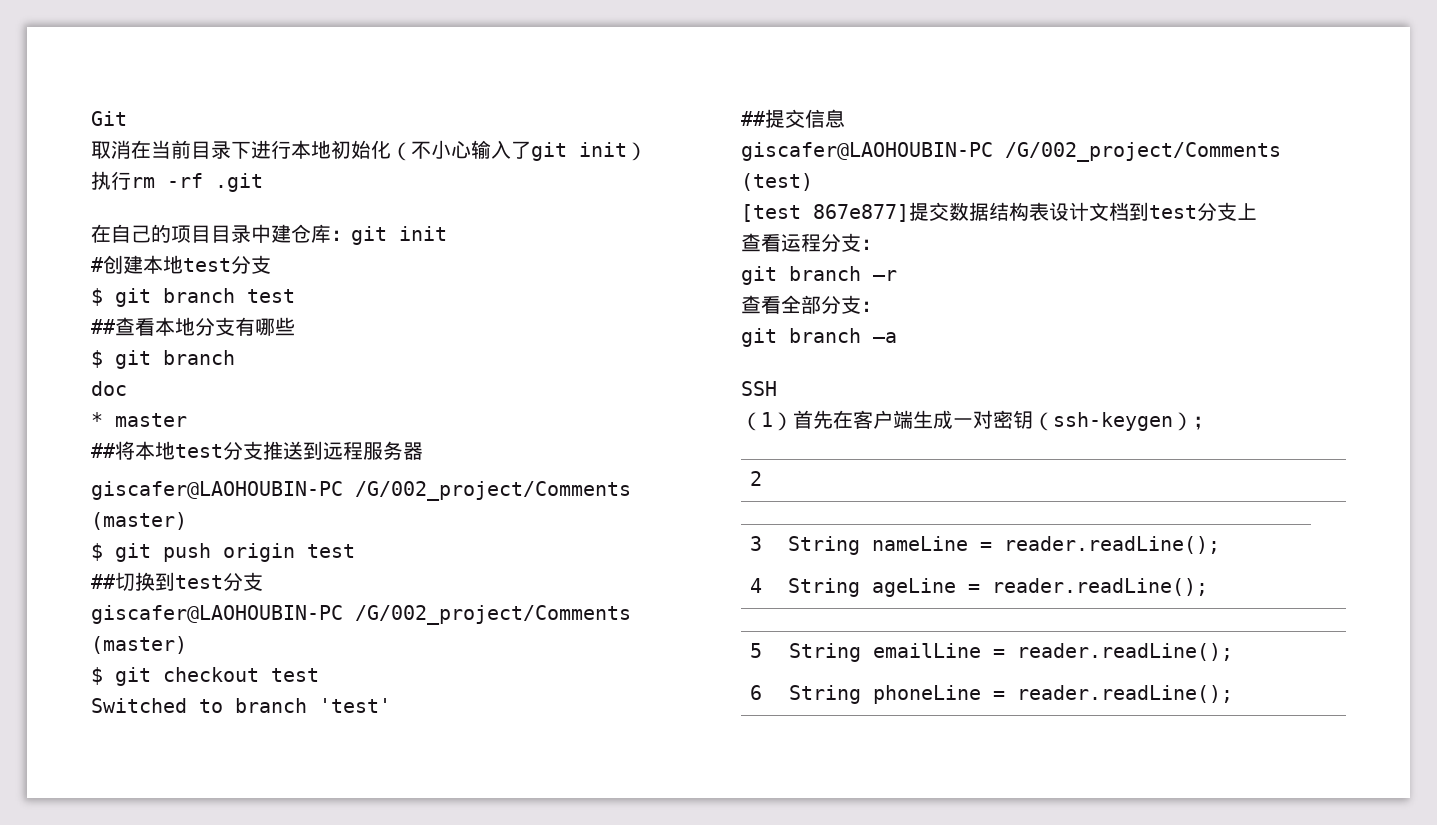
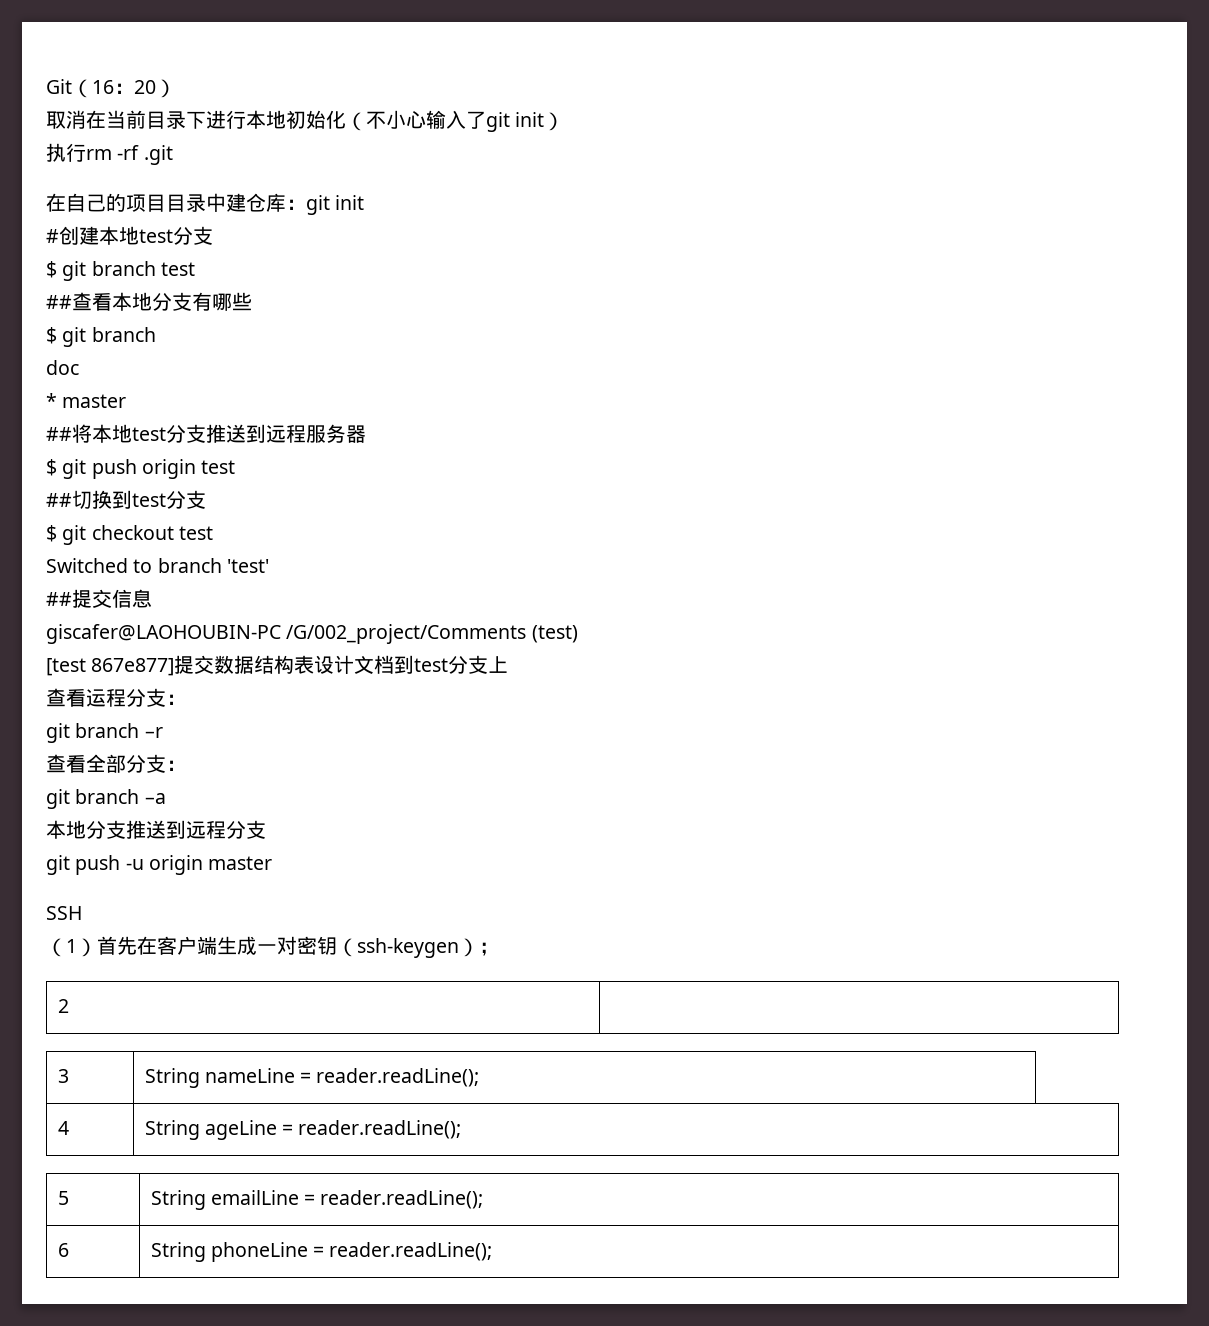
- Git
+ Git（16：20）
  ##将本地test分支推送到远程服务器
- giscafer@LAOHOUBIN-PC /G/002_project/Comments (master)
  ##切换到test分支
- giscafer@LAOHOUBIN-PC /G/002_project/Comments (master)
+ 本地分支推送到远程分支
+ git push -u origin master

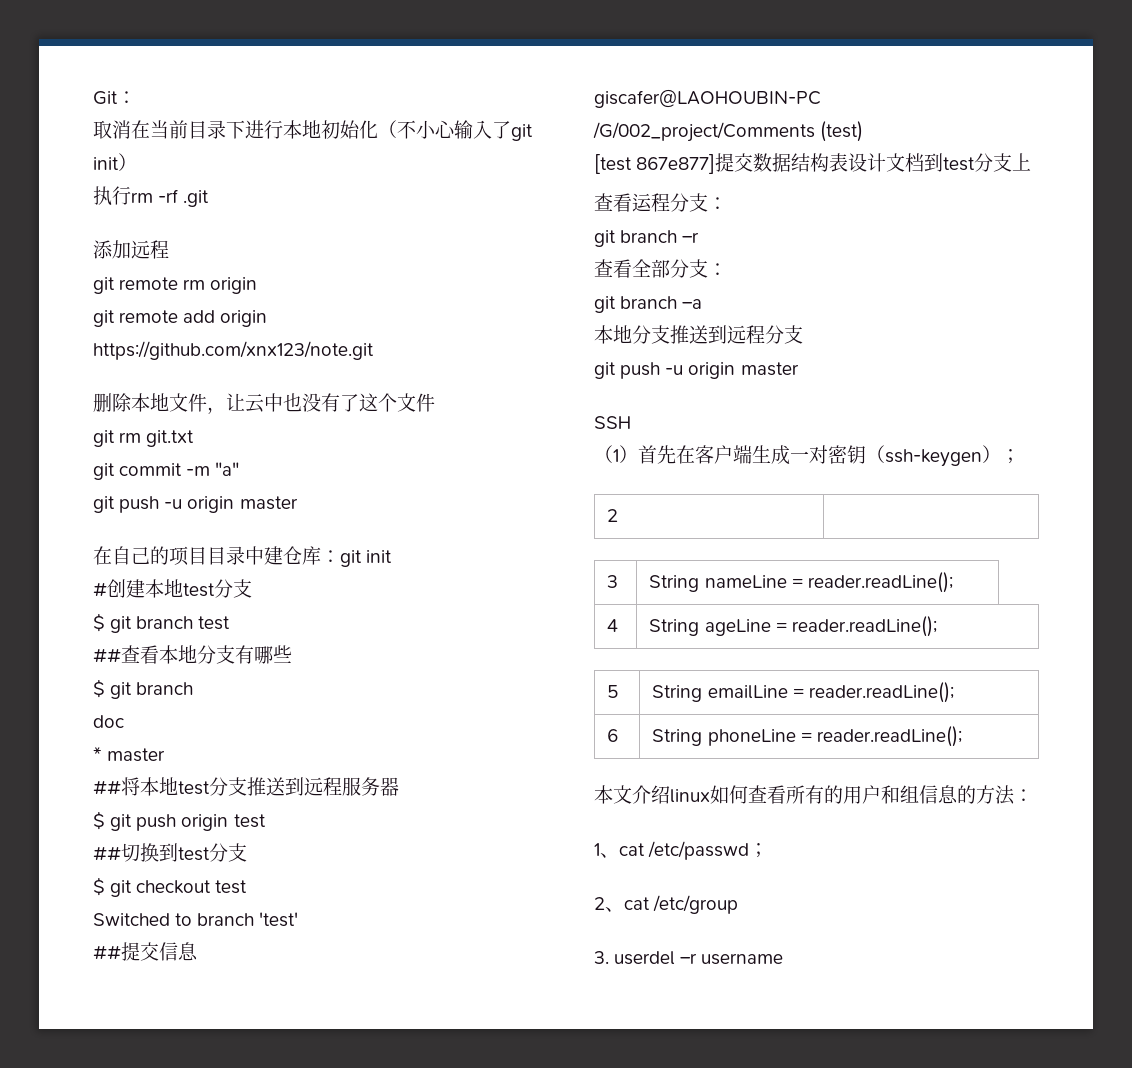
- Git（16：20）
+ Git：
+ 添加远程
+ git remote rm origin
+ git remote add origin https://github.com/xnx123/note.git
+ 删除本地文件，让云中也没有了这个文件
+ git rm git.txt
+ git commit -m "a"
+ git push -u origin master
+ 本文介绍linux如何查看所有的用户和组信息的方法：
+ 1、cat /etc/passwd；
+ 2、cat /etc/group
+ 3. userdel –r username

